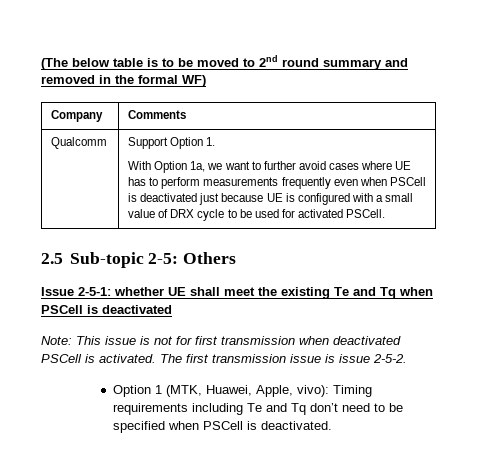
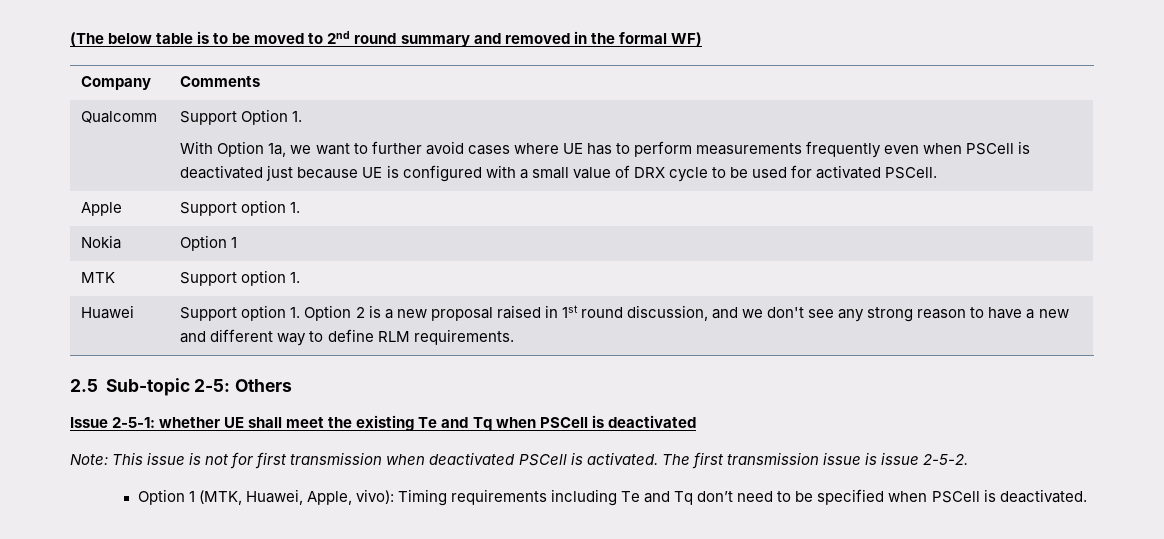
+ Apple | Support option 1.
+ Nokia | Option 1
+ MTK | Support option 1.
+ Huawei | Support option 1. Option 2 is a new proposal raised in 1st round discussion, and we don't see any strong reason to have a new and different way to define RLM requirements.

